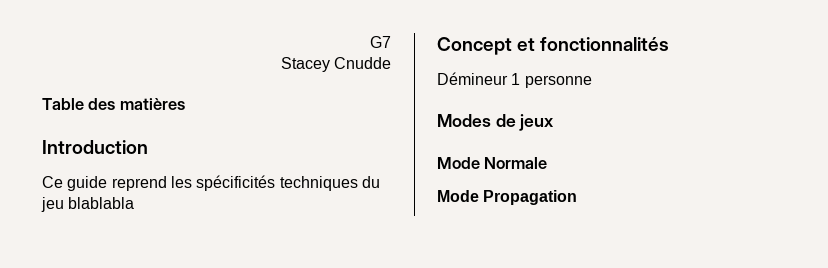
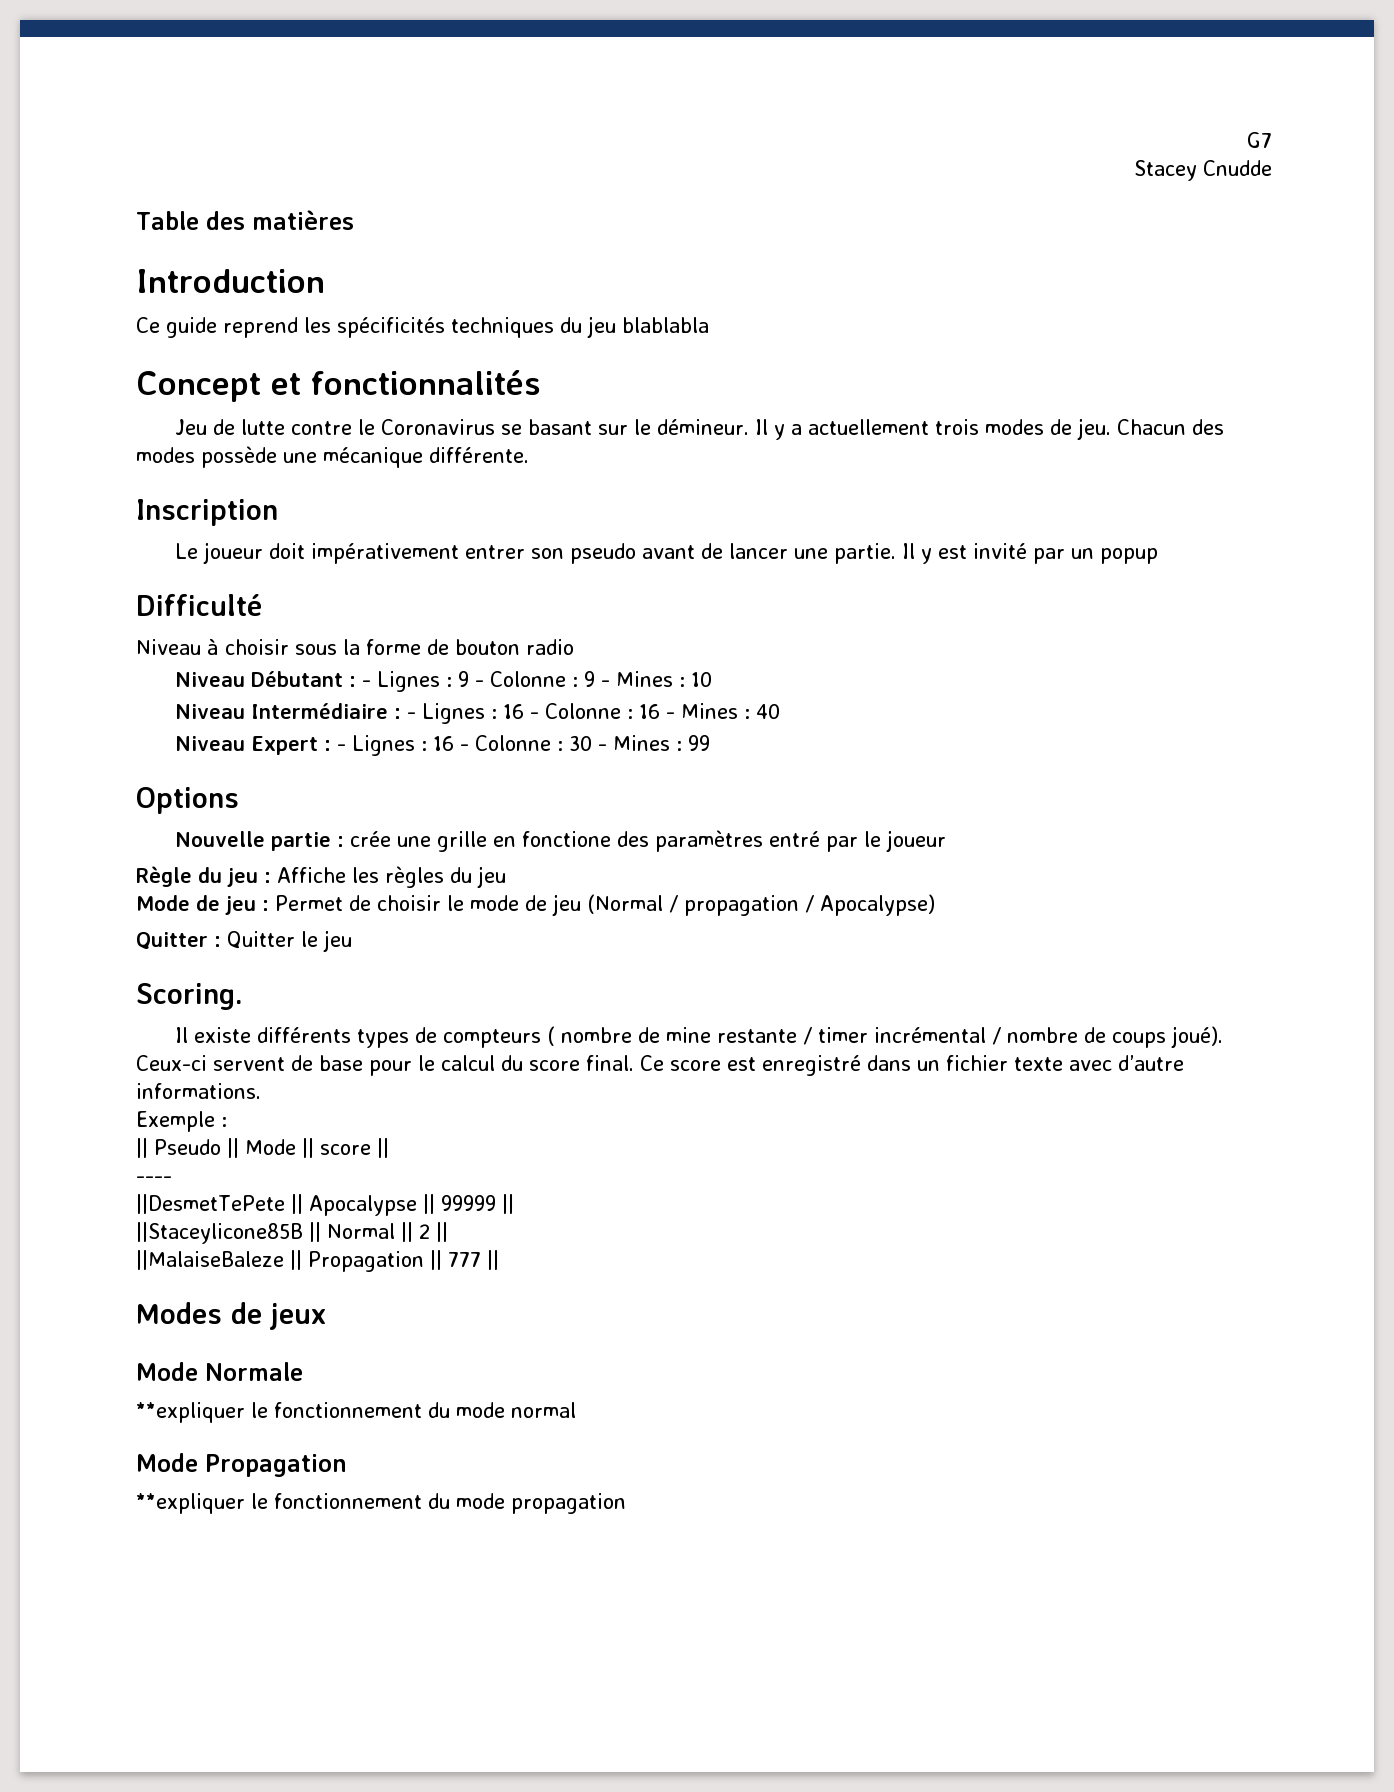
- Démineur 1 personne
+ Jeu de lutte contre le Coronavirus se basant sur le démineur. Il y a actuellement trois modes de jeu. Chacun des modes possède une mécanique différente.
+ Inscription
+ Le joueur doit impérativement entrer son pseudo avant de lancer une partie. Il y est invité par un popup
+ Difficulté
+ Niveau à choisir sous la forme de bouton radio
+ Niveau Débutant : - Lignes : 9 - Colonne : 9 - Mines : 10
+ Niveau Intermédiaire : - Lignes : 16 - Colonne : 16 - Mines : 40
+ Niveau Expert : - Lignes : 16 - Colonne : 30 - Mines : 99
+ Options
+ Nouvelle partie : crée une grille en fonctione des paramètres entré par le joueur
+ Règle du jeu : Affiche les règles du jeu
+ Mode de jeu : Permet de choisir le mode de jeu (Normal / propagation / Apocalypse)
+ Quitter : Quitter le jeu
+ Scoring.
+ Il existe différents types de compteurs ( nombre de mine restante / timer incrémental / nombre de coups joué). Ceux-ci servent de base pour le calcul du score final. Ce score est enregistré dans un fichier texte avec d’autre informations.
+ Exemple :
+ || Pseudo || Mode || score ||
+ ----
+ ||DesmetTePete || Apocalypse || 99999 ||
+ ||Staceylicone85B || Normal || 2 ||
+ ||MalaiseBaleze || Propagation || 777 ||
+ **expliquer le fonctionnement du mode normal
  Mode Propagation
+ **expliquer le fonctionnement du mode propagation

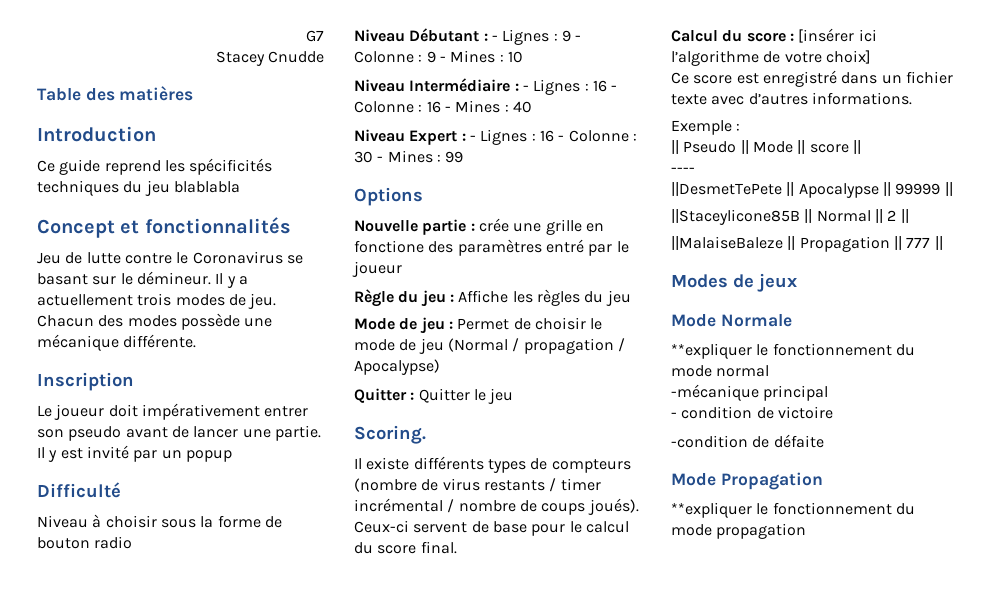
- Il existe différents types de compteurs ( nombre de mine restante / timer incrémental / nombre de coups joué).
+ Il existe différents types de compteurs (nombre de virus restants / timer incrémental / nombre de coups joués).
- Ceux-ci servent de base pour le calcul du score final. Ce score est enregistré dans un fichier texte avec d’autre informations.
+ Ceux-ci servent de base pour le calcul du score final.
+ Calcul du score : [insérer ici l’algorithme de votre choix]
+ Ce score est enregistré dans un fichier texte avec d’autres informations.
+ -mécanique principal
+ - condition de victoire
+ -condition de défaite

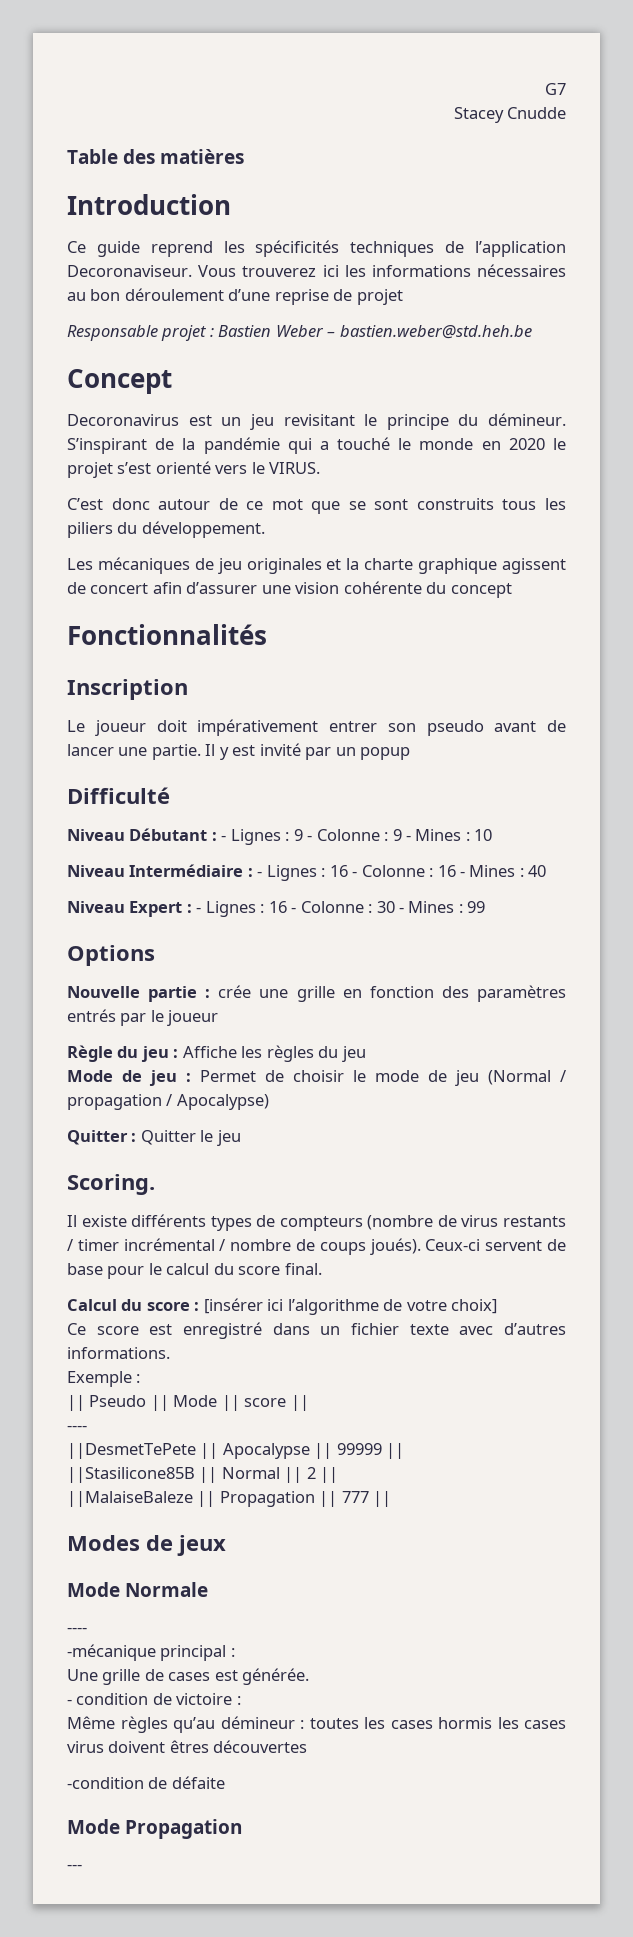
- Ce guide reprend les spécificités techniques du jeu blablabla
- Concept et fonctionnalités
- Jeu de lutte contre le Coronavirus se basant sur le démineur. Il y a actuellement trois modes de jeu. Chacun des modes possède une mécanique différente.
+ Ce guide reprend les spécificités techniques de l’application Decoronaviseur. Vous trouverez ici les informations nécessaires au bon déroulement d’une reprise de projet
+ Responsable projet : Bastien Weber – bastien.weber@std.heh.be
+ Concept
+ Decoronavirus est un jeu revisitant le principe du démineur. S’inspirant de la pandémie qui a touché le monde en 2020 le projet s’est orienté vers le VIRUS.
+ C’est donc autour de ce mot que se sont construits tous les piliers du développement.
+ Les mécaniques de jeu originales et la charte graphique agissent de concert afin d’assurer une vision cohérente du concept
+ Fonctionnalités
- Niveau à choisir sous la forme de bouton radio
- Nouvelle partie : crée une grille en fonctione des paramètres entré par le joueur
+ Nouvelle partie : crée une grille en fonction des paramètres entrés par le joueur
- ||Staceylicone85B || Normal || 2 ||
+ ||Stasilicone85B || Normal || 2 ||
  Mode Normale
- **expliquer le fonctionnement du mode normal
- -mécanique principal
- - condition de victoire
+ ----
+ -mécanique principal :
+ Une grille de cases est générée.
+ - condition de victoire :
+ Même règles qu’au démineur : toutes les cases hormis les cases virus doivent êtres découvertes
- **expliquer le fonctionnement du mode propagation
+ ---

